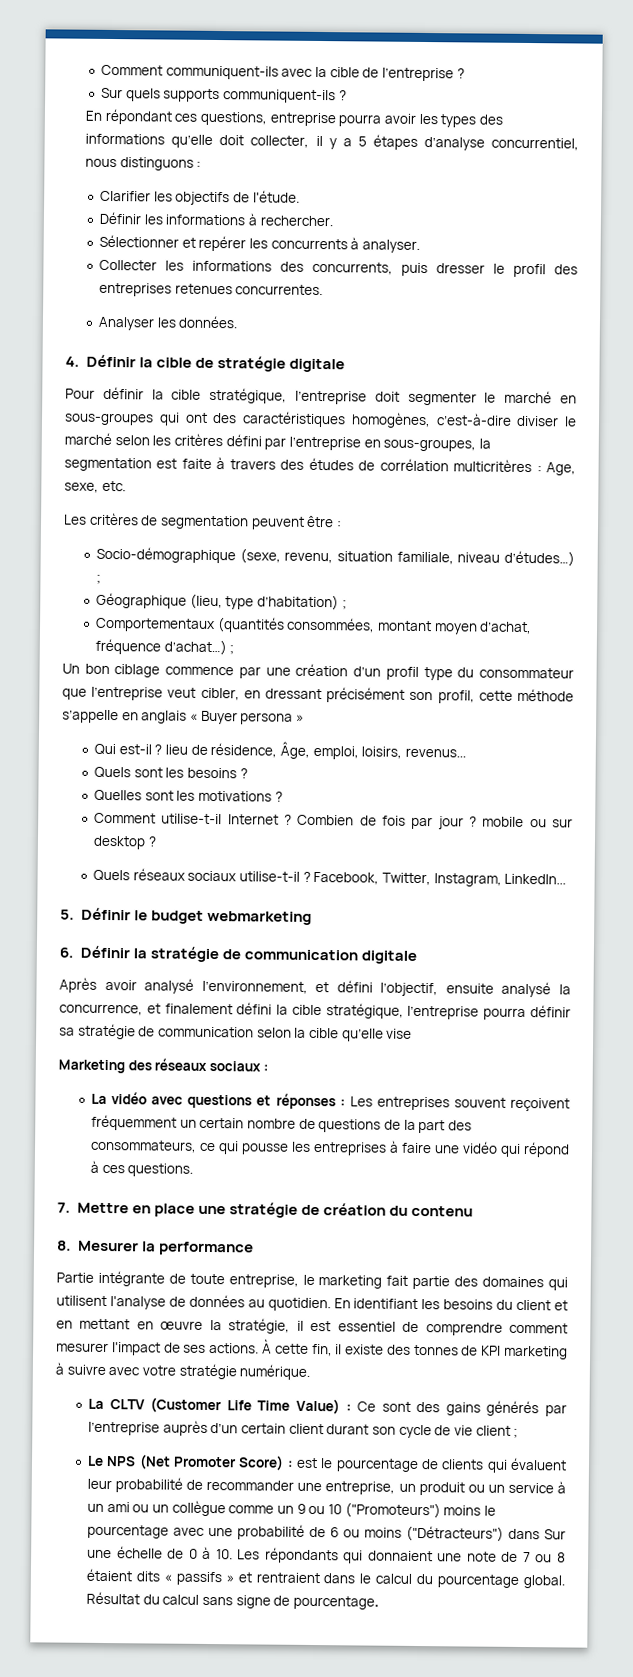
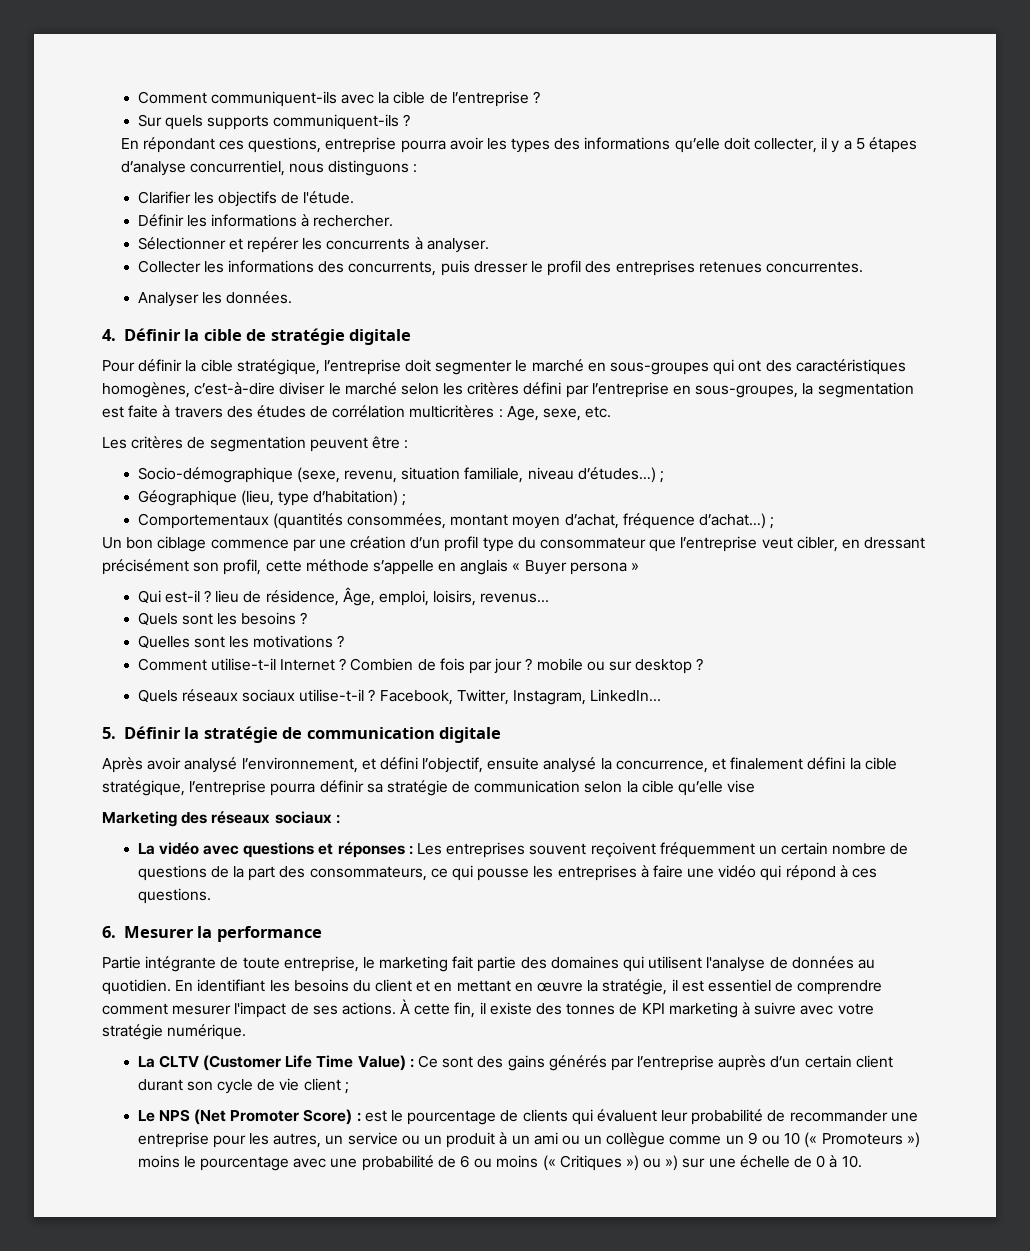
- 5. Définir le budget webmarketing
- 6. Définir la stratégie de communication digitale
+ 5. Définir la stratégie de communication digitale
- 7. Mettre en place une stratégie de création du contenu
- 8. Mesurer la performance
+ 6. Mesurer la performance
- Le NPS (Net Promoter Score) : est le pourcentage de clients qui évaluent leur probabilité de recommander une entreprise, un produit ou un service à un ami ou un collègue comme un 9 ou 10 ("Promoteurs") moins le pourcentage avec une probabilité de 6 ou moins ("Détracteurs") dans Sur une échelle de 0 à 10. Les répondants qui donnaient une note de 7 ou 8 étaient dits « passifs » et rentraient dans le calcul du pourcentage global. Résultat du calcul sans signe de pourcentage.
+ Le NPS (Net Promoter Score) : est le pourcentage de clients qui évaluent leur probabilité de recommander une entreprise pour les autres, un service ou un produit à un ami ou un collègue comme un 9 ou 10 (« Promoteurs ») moins le pourcentage avec une probabilité de 6 ou moins (« Critiques ») ou ») sur une échelle de 0 à 10.

